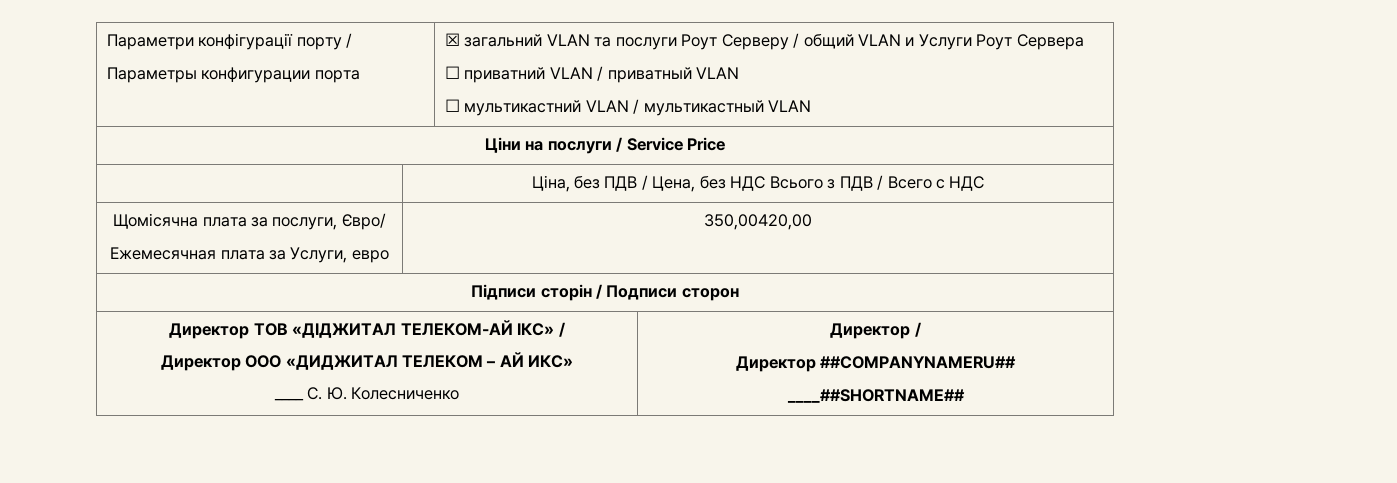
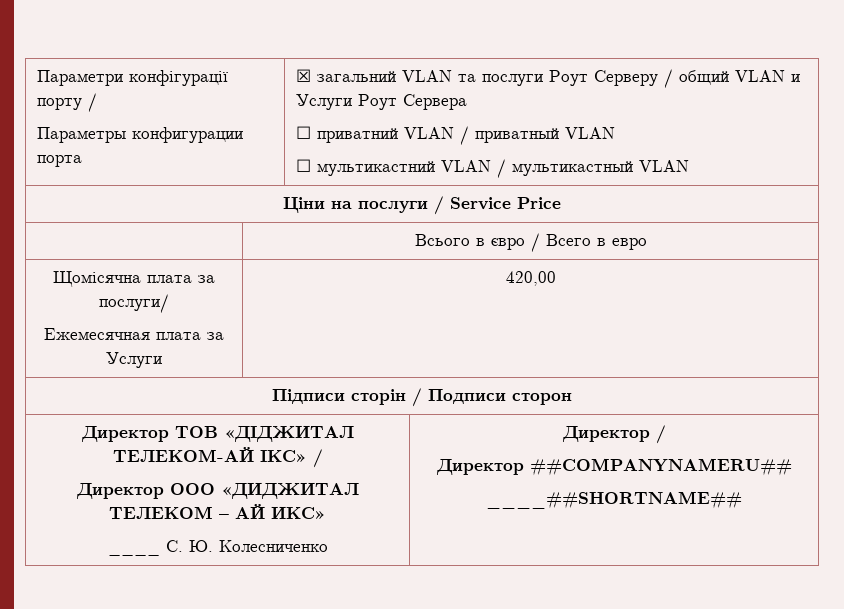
- | Ціна, без ПДВ / Цена, без НДС Всього з ПДВ / Всего с НДС
+ | Всього в євро / Всего в евро
- Щомісячна плата за послуги, Євро/
- Ежемесячная плата за Услуги, евро | 350,00420,00
+ Щомісячна плата за послуги/
+ Ежемесячная плата за Услуги | 420,00

